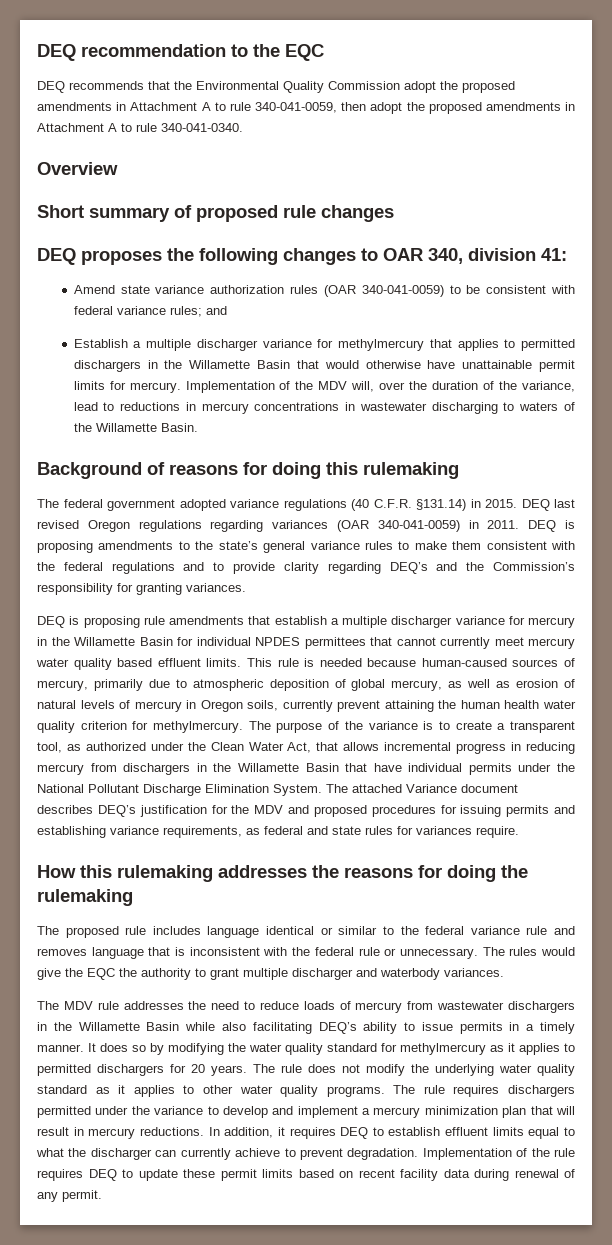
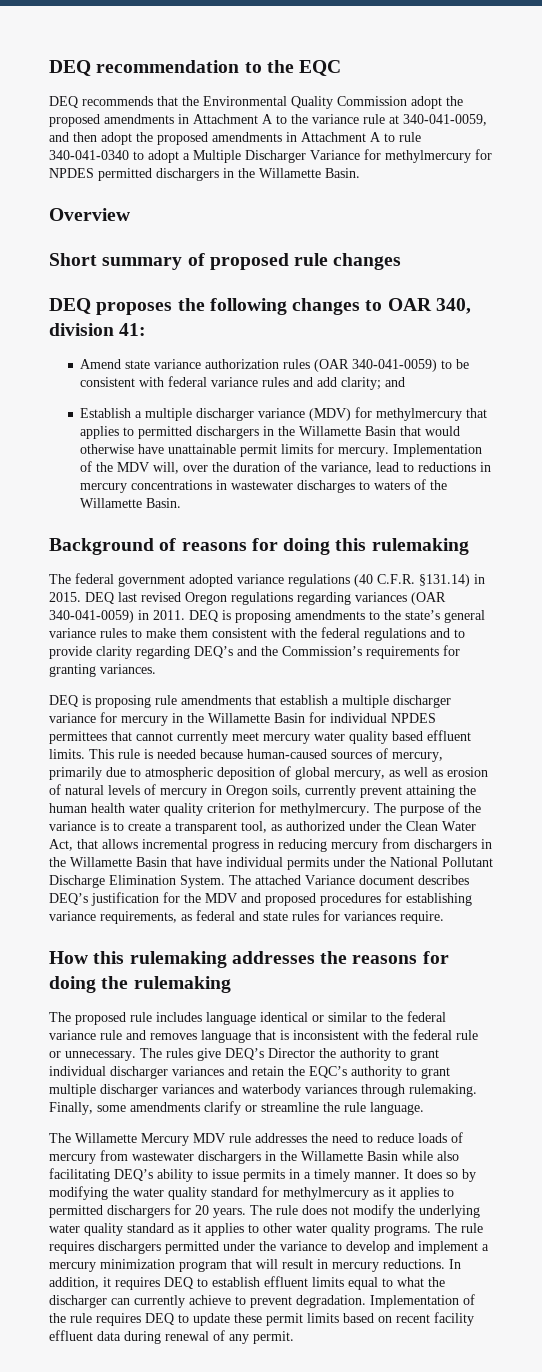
- DEQ recommends that the Environmental Quality Commission adopt the proposed amendments in Attachment A to rule 340-041-0059, then adopt the proposed amendments in Attachment A to rule 340-041-0340.
+ DEQ recommends that the Environmental Quality Commission adopt the proposed amendments in Attachment A to the variance rule at 340-041-0059, and then adopt the proposed amendments in Attachment A to rule 340-041-0340 to adopt a Multiple Discharger Variance for methylmercury for NPDES permitted dischargers in the Willamette Basin.
- Amend state variance authorization rules (OAR 340-041-0059) to be consistent with federal variance rules; and
+ Amend state variance authorization rules (OAR 340-041-0059) to be consistent with federal variance rules and add clarity; and
- Establish a multiple discharger variance for methylmercury that applies to permitted dischargers in the Willamette Basin that would otherwise have unattainable permit limits for mercury.
+ Establish a multiple discharger variance (MDV) for methylmercury that applies to permitted dischargers in the Willamette Basin that would otherwise have unattainable permit limits for mercury.
- Implementation of the MDV will, over the duration of the variance, lead to reductions in mercury concentrations in wastewater discharging to waters of the Willamette Basin.
+ Implementation of the MDV will, over the duration of the variance, lead to reductions in mercury concentrations in wastewater discharges to waters of the Willamette Basin.
- DEQ is proposing amendments to the state’s general variance rules to make them consistent with the federal regulations and to provide clarity regarding DEQ’s and the Commission’s responsibility for granting variances.
+ DEQ is proposing amendments to the state’s general variance rules to make them consistent with the federal regulations and to provide clarity regarding DEQ’s and the Commission’s requirements for granting variances.
- The attached Variance document describes DEQ’s justification for the MDV and proposed procedures for issuing permits and establishing variance requirements, as federal and state rules for variances require.
+ The attached Variance document describes DEQ’s justification for the MDV and proposed procedures for establishing variance requirements, as federal and state rules for variances require.
- The rules would give the EQC the authority to grant multiple discharger and waterbody variances.
- The MDV rule addresses the need to reduce loads of mercury from wastewater dischargers in the Willamette Basin while also facilitating DEQ’s ability to issue permits in a timely manner.
+ The rules give DEQ’s Director the authority to grant individual discharger variances and retain the EQC’s authority to grant multiple discharger variances and waterbody variances through rulemaking. Finally, some amendments clarify or streamline the rule language.
+ The Willamette Mercury MDV rule addresses the need to reduce loads of mercury from wastewater dischargers in the Willamette Basin while also facilitating DEQ’s ability to issue permits in a timely manner.
- The rule requires dischargers permitted under the variance to develop and implement a mercury minimization plan that will result in mercury reductions.
+ The rule requires dischargers permitted under the variance to develop and implement a mercury minimization program that will result in mercury reductions.
- Implementation of the rule requires DEQ to update these permit limits based on recent facility data during renewal of any permit.
+ Implementation of the rule requires DEQ to update these permit limits based on recent facility effluent data during renewal of any permit.

